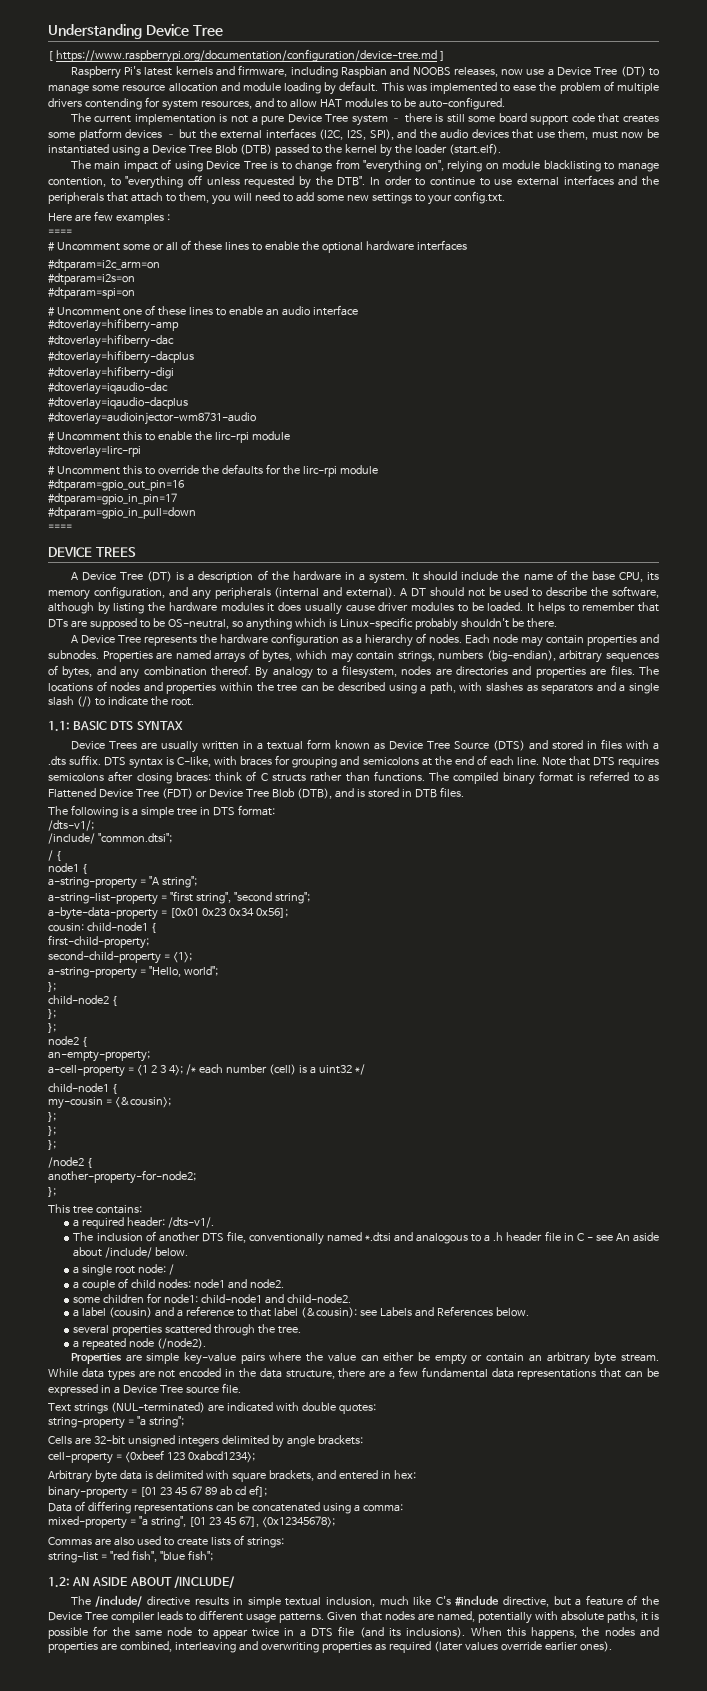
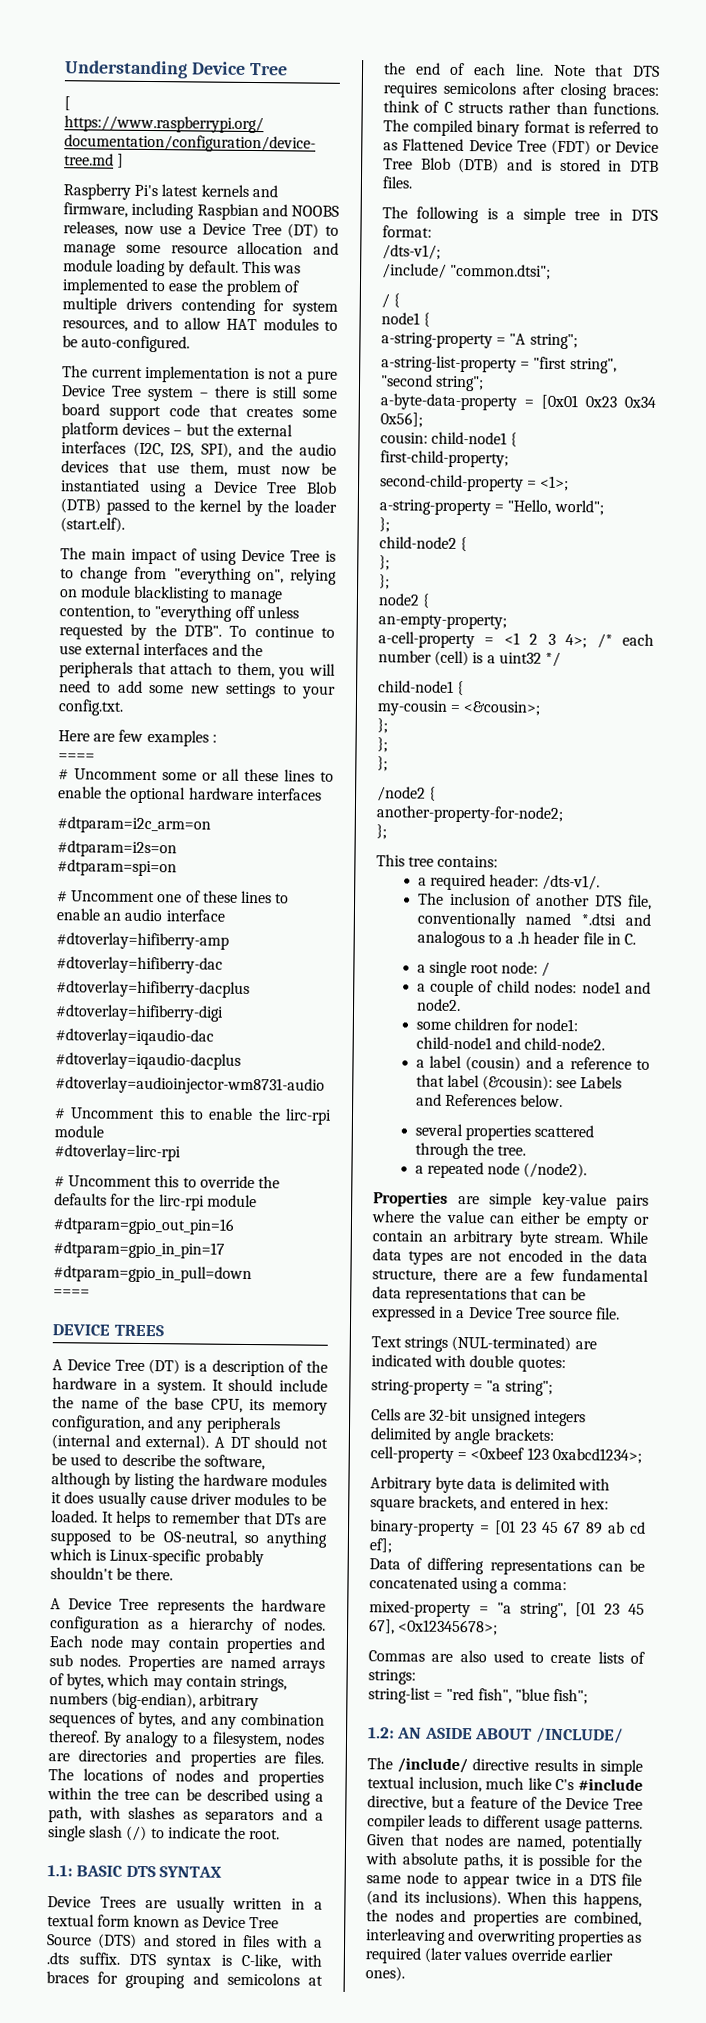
- In order to continue to use external interfaces and the peripherals that attach to them, you will need to add some new settings to your config.txt.
+ To continue to use external interfaces and the peripherals that attach to them, you will need to add some new settings to your config.txt.
- # Uncomment some or all of these lines to enable the optional hardware interfaces
+ # Uncomment some or all these lines to enable the optional hardware interfaces
- Each node may contain properties and subnodes.
+ Each node may contain properties and sub nodes.
- The compiled binary format is referred to as Flattened Device Tree (FDT) or Device Tree Blob (DTB), and is stored in DTB files.
+ The compiled binary format is referred to as Flattened Device Tree (FDT) or Device Tree Blob (DTB) and is stored in DTB files.
- The inclusion of another DTS file, conventionally named *.dtsi and analogous to a .h header file in C - see An aside about /include/ below.
+ The inclusion of another DTS file, conventionally named *.dtsi and analogous to a .h header file in C.

